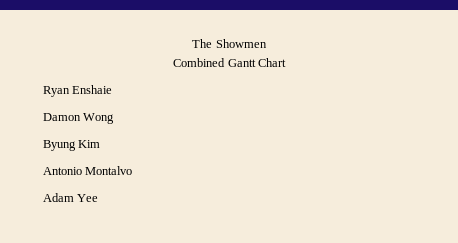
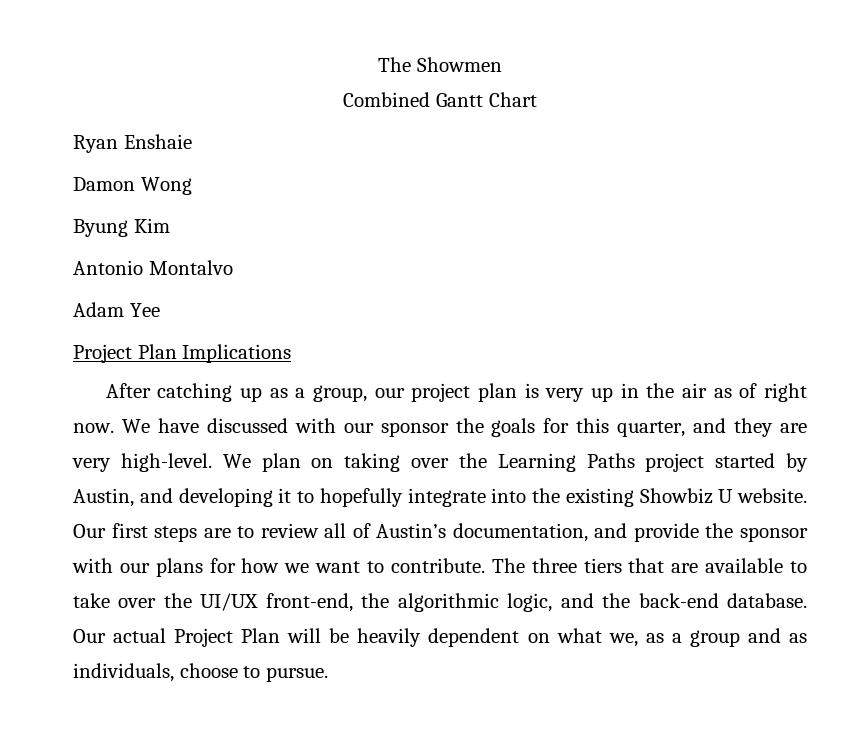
+ Project Plan Implications
+ After catching up as a group, our project plan is very up in the air as of right now. We have discussed with our sponsor the goals for this quarter, and they are very high-level. We plan on taking over the Learning Paths project started by Austin, and developing it to hopefully integrate into the existing Showbiz U website. Our first steps are to review all of Austin’s documentation, and provide the sponsor with our plans for how we want to contribute. The three tiers that are available to take over the UI/UX front-end, the algorithmic logic, and the back-end database. Our actual Project Plan will be heavily dependent on what we, as a group and as individuals, choose to pursue.

